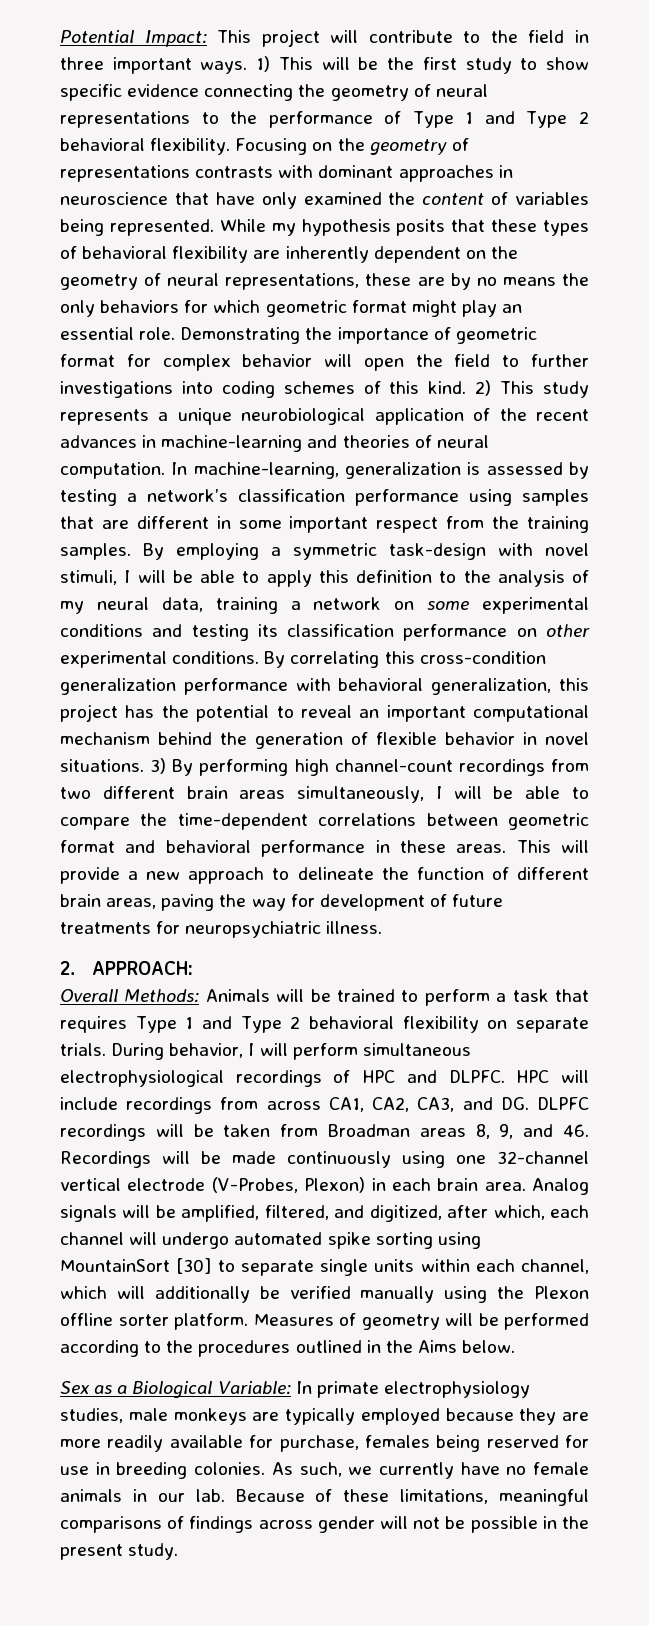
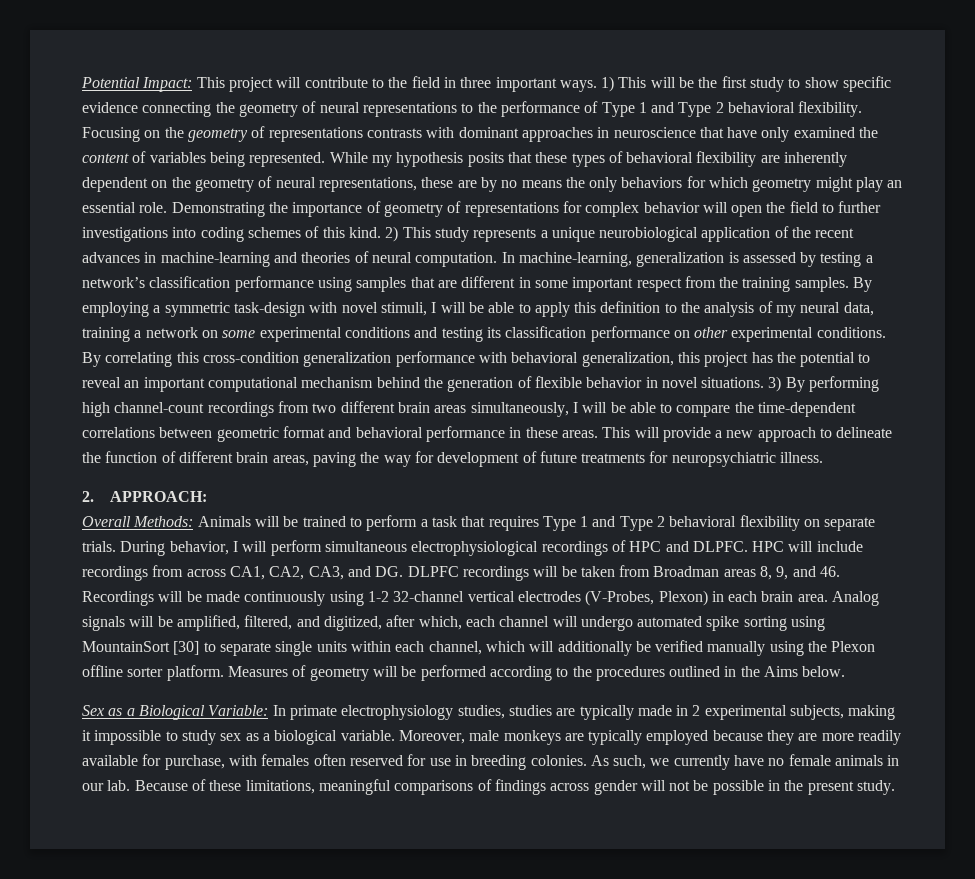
- While my hypothesis posits that these types of behavioral flexibility are inherently dependent on the geometry of neural representations, these are by no means the only behaviors for which geometric format might play an essential role.
+ While my hypothesis posits that these types of behavioral flexibility are inherently dependent on the geometry of neural representations, these are by no means the only behaviors for which geometry might play an essential role.
- Demonstrating the importance of geometric format for complex behavior will open the field to further investigations into coding schemes of this kind.
+ Demonstrating the importance of geometry of representations for complex behavior will open the field to further investigations into coding schemes of this kind.
- HPC will include recordings from across CA1, CA2, CA3, and DG. DLPFC recordings will be taken from Broadman areas 8, 9, and 46. Recordings will be made continuously using one 32-channel vertical electrode (V-Probes, Plexon) in each brain area.
+ HPC will include recordings from across CA1, CA2, CA3, and DG. DLPFC recordings will be taken from Broadman areas 8, 9, and 46. Recordings will be made continuously using 1-2 32-channel vertical electrodes (V-Probes, Plexon) in each brain area.
- Sex as a Biological Variable: In primate electrophysiology studies, male monkeys are typically employed because they are more readily available for purchase, females being reserved for use in breeding colonies.
+ Sex as a Biological Variable: In primate electrophysiology studies, studies are typically made in 2 experimental subjects, making it impossible to study sex as a biological variable. Moreover, male monkeys are typically employed because they are more readily available for purchase, with females often reserved for use in breeding colonies.

